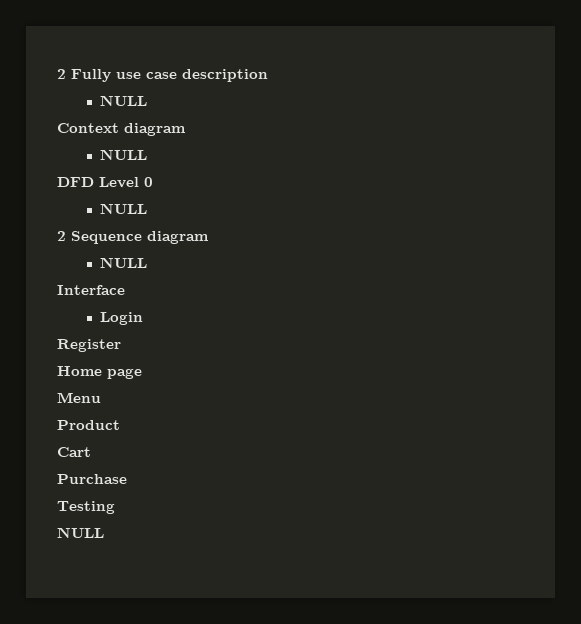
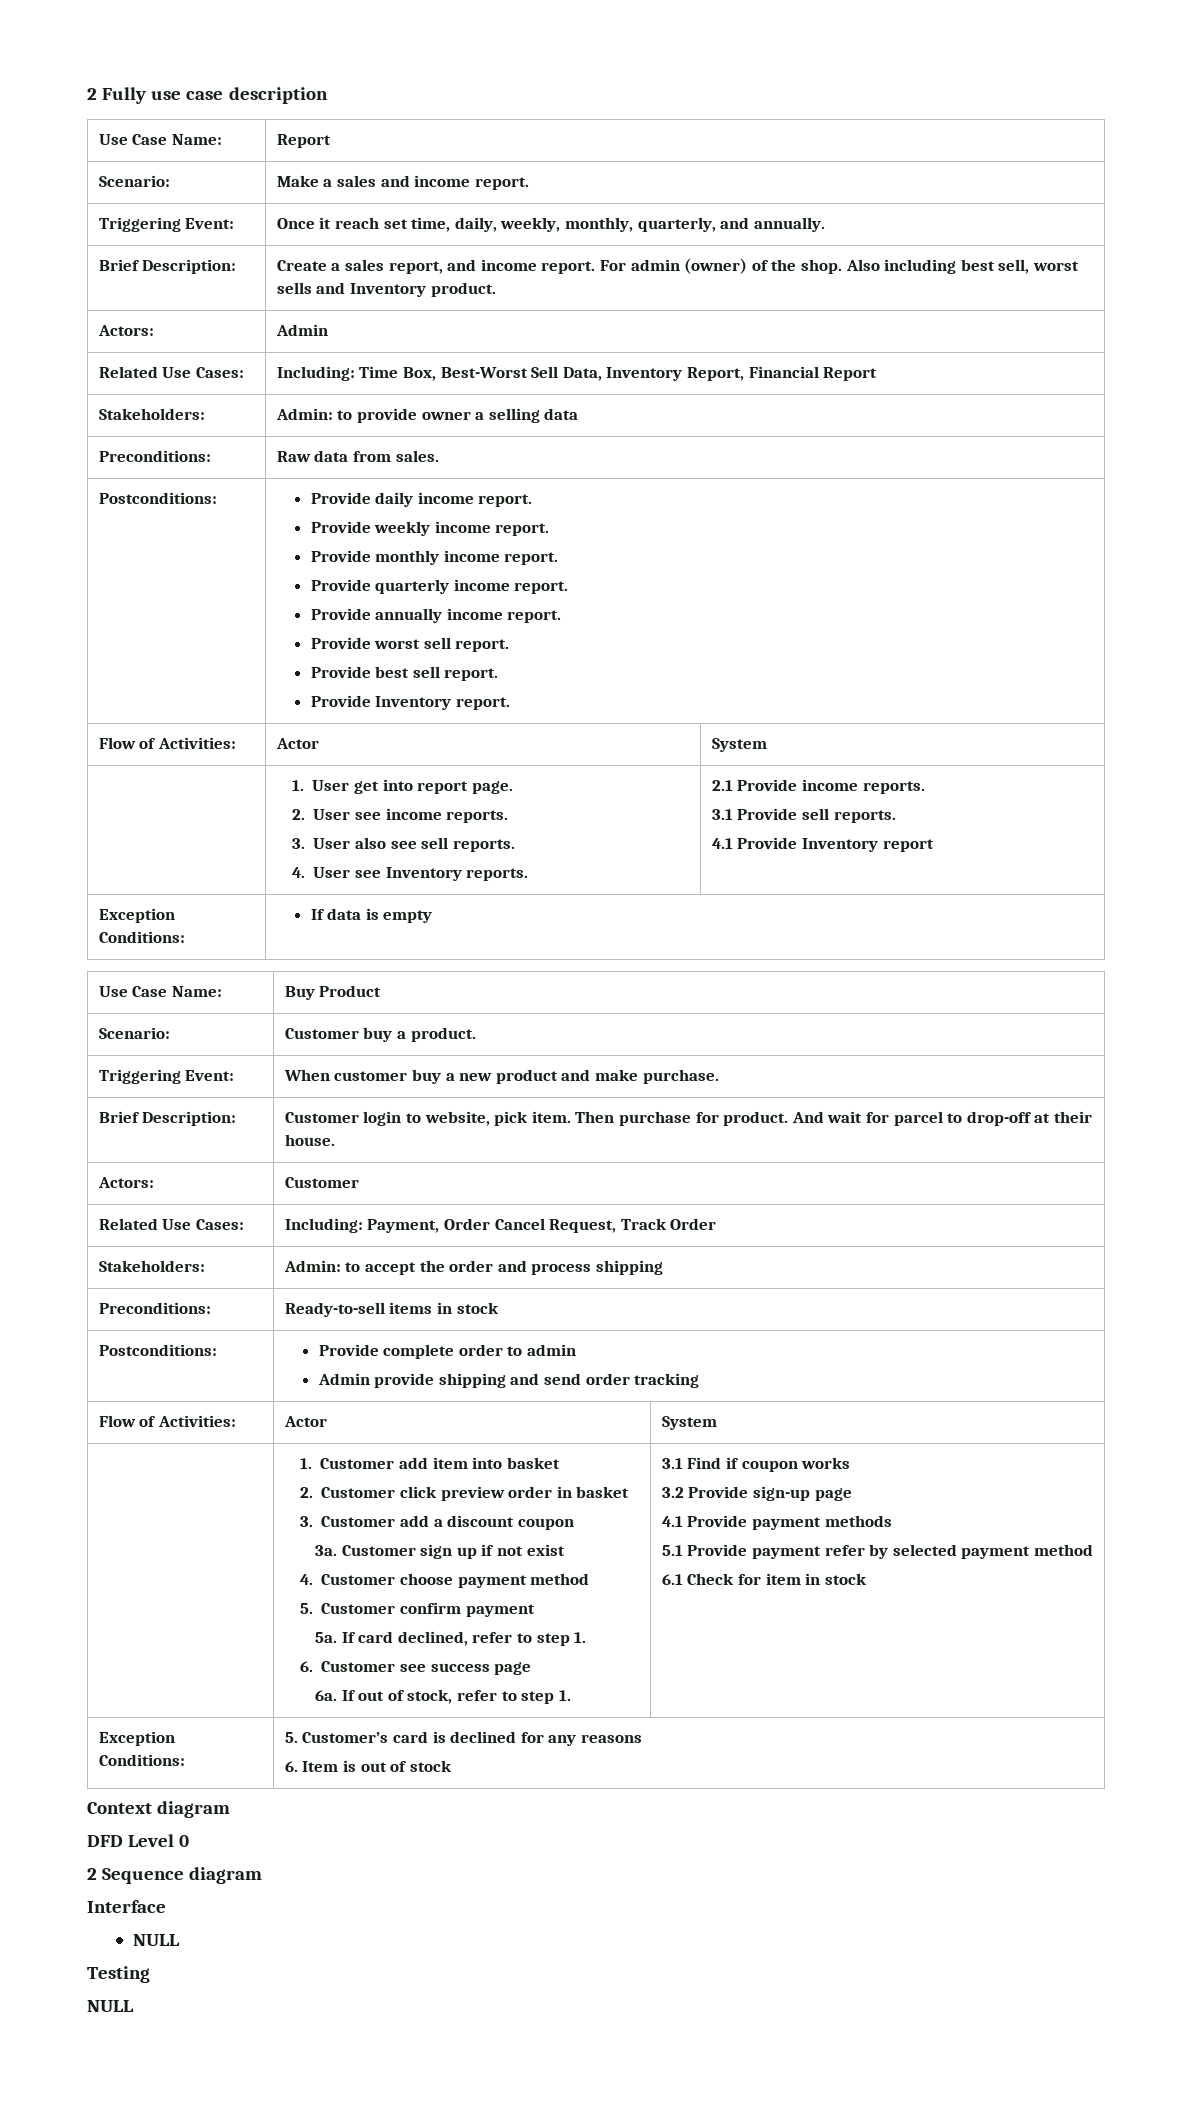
  2 Fully use case description
- NULL
+ Use Case Name: | Report
+ Scenario: | Make a sales and income report.
+ Triggering Event: | Once it reach set time, daily, weekly, monthly, quarterly, and annually.
+ Brief Description: | Create a sales report, and income report. For admin (owner) of the shop. Also including best sell, worst sells and Inventory product.
+ Actors: | Admin
+ Related Use Cases: | Including: Time Box, Best-Worst Sell Data, Inventory Report, Financial Report
+ Stakeholders: | Admin: to provide owner a selling data
+ Preconditions: | Raw data from sales.
+ Postconditions: | Provide daily income report.
+ Provide weekly income report.
+ Provide monthly income report.
+ Provide quarterly income report.
+ Provide annually income report.
+ Provide worst sell report.
+ Provide best sell report.
+ Provide Inventory report.
+ Flow of Activities: | Actor | System
+ | 1. User get into report page.
+ 2. User see income reports.
+ 3. User also see sell reports.
+ 4. User see Inventory reports. | 2.1 Provide income reports.
+ 3.1 Provide sell reports.
+ 4.1 Provide Inventory report
+ Exception Conditions: | If data is empty
+ Use Case Name: | Buy Product
+ Scenario: | Customer buy a product.
+ Triggering Event: | When customer buy a new product and make purchase.
+ Brief Description: | Customer login to website, pick item. Then purchase for product. And wait for parcel to drop-off at their house.
+ Actors: | Customer
+ Related Use Cases: | Including: Payment, Order Cancel Request, Track Order
+ Stakeholders: | Admin: to accept the order and process shipping
+ Preconditions: | Ready-to-sell items in stock
+ Postconditions: | Provide complete order to admin
+ Admin provide shipping and send order tracking
+ Flow of Activities: | Actor | System
+ | 1. Customer add item into basket
+ 2. Customer click preview order in basket
+ 3. Customer add a discount coupon
+ 3a. Customer sign up if not exist
+ 4. Customer choose payment method
+ 5. Customer confirm payment
+ 5a. If card declined, refer to step 1.
+ 6. Customer see success page
+ 6a. If out of stock, refer to step 1. | 3.1 Find if coupon works
+ 3.2 Provide sign-up page
+ 4.1 Provide payment methods
+ 5.1 Provide payment refer by selected payment method
+ 6.1 Check for item in stock
+ Exception Conditions: | 5. Customer’s card is declined for any reasons
+ 6. Item is out of stock
  Context diagram
- NULL
  DFD Level 0
- NULL
  2 Sequence diagram
- NULL
  Interface
- Login
- Register
- Home page
- Menu
- Product
- Cart
- Purchase
+ NULL

